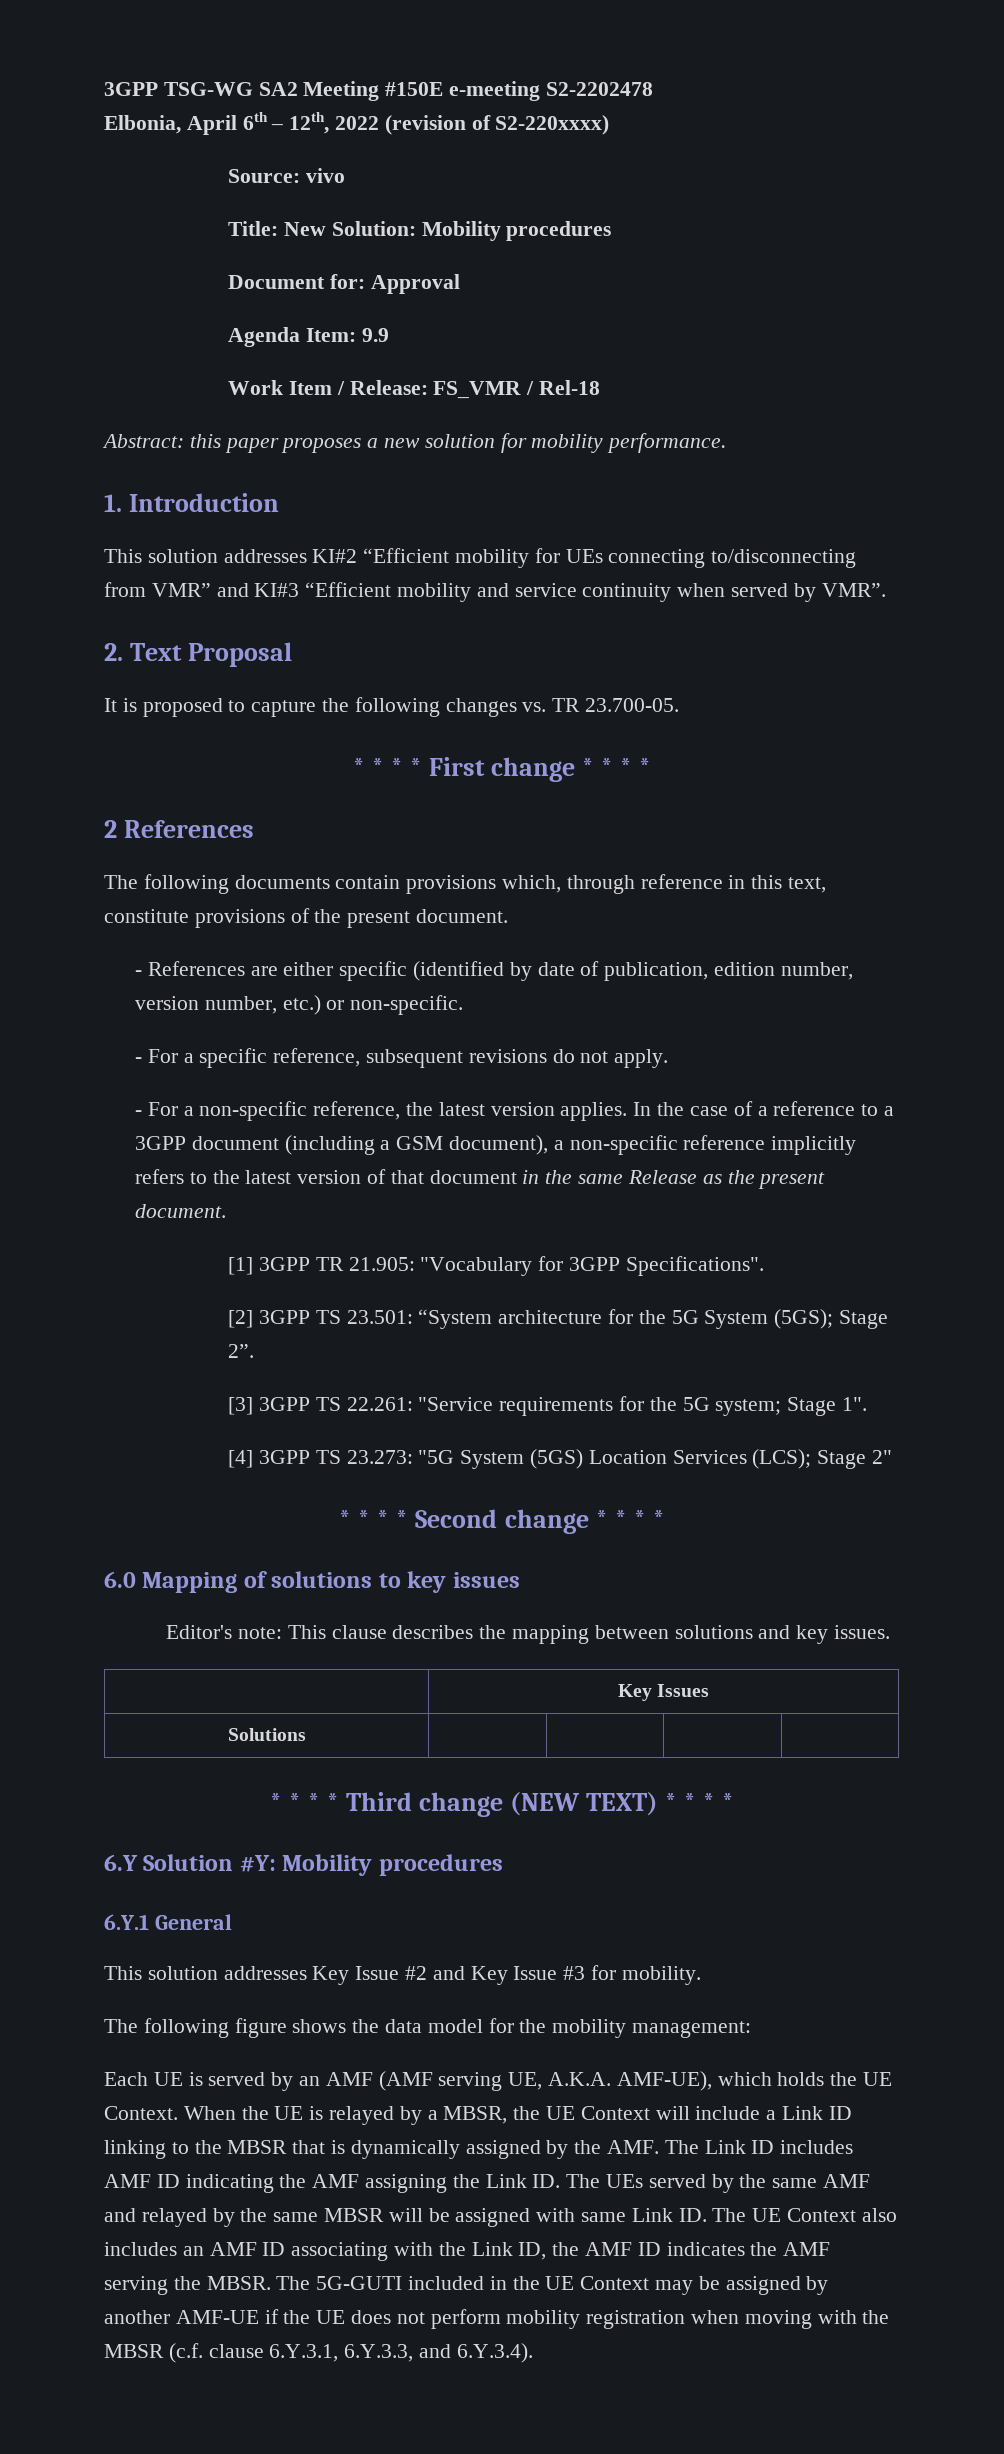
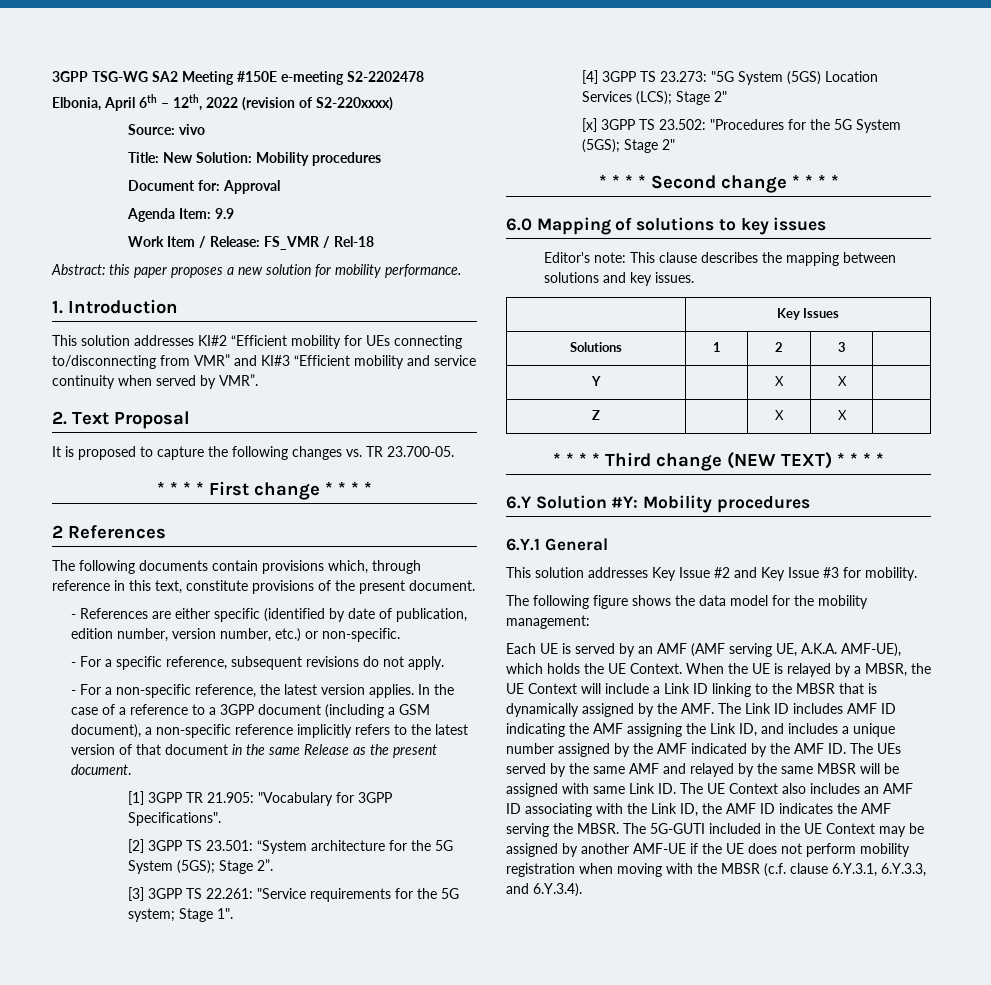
+ [x] 3GPP TS 23.502: "Procedures for the 5G System (5GS); Stage 2"
- Solutions | | | |
+ Solutions | 1 | 2 | 3 |
+ Y | | X | X |
+ Z | | X | X |
- When the UE is relayed by a MBSR, the UE Context will include a Link ID linking to the MBSR that is dynamically assigned by the AMF. The Link ID includes AMF ID indicating the AMF assigning the Link ID. The UEs served by the same AMF and relayed by the same MBSR will be assigned with same Link ID. The UE Context also includes an AMF ID associating with the Link ID, the AMF ID indicates the AMF serving the MBSR.
+ When the UE is relayed by a MBSR, the UE Context will include a Link ID linking to the MBSR that is dynamically assigned by the AMF. The Link ID includes AMF ID indicating the AMF assigning the Link ID, and includes a unique number assigned by the AMF indicated by the AMF ID. The UEs served by the same AMF and relayed by the same MBSR will be assigned with same Link ID. The UE Context also includes an AMF ID associating with the Link ID, the AMF ID indicates the AMF serving the MBSR.

